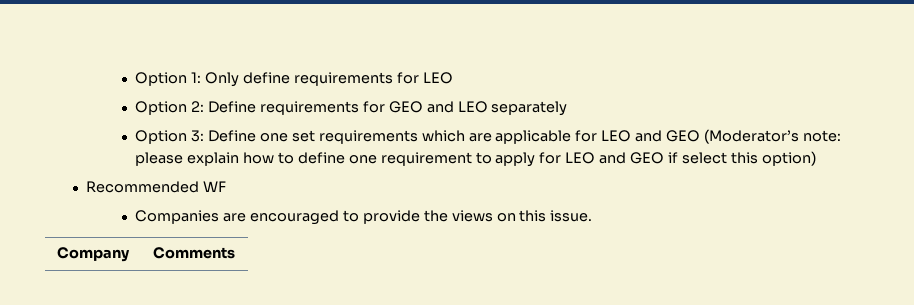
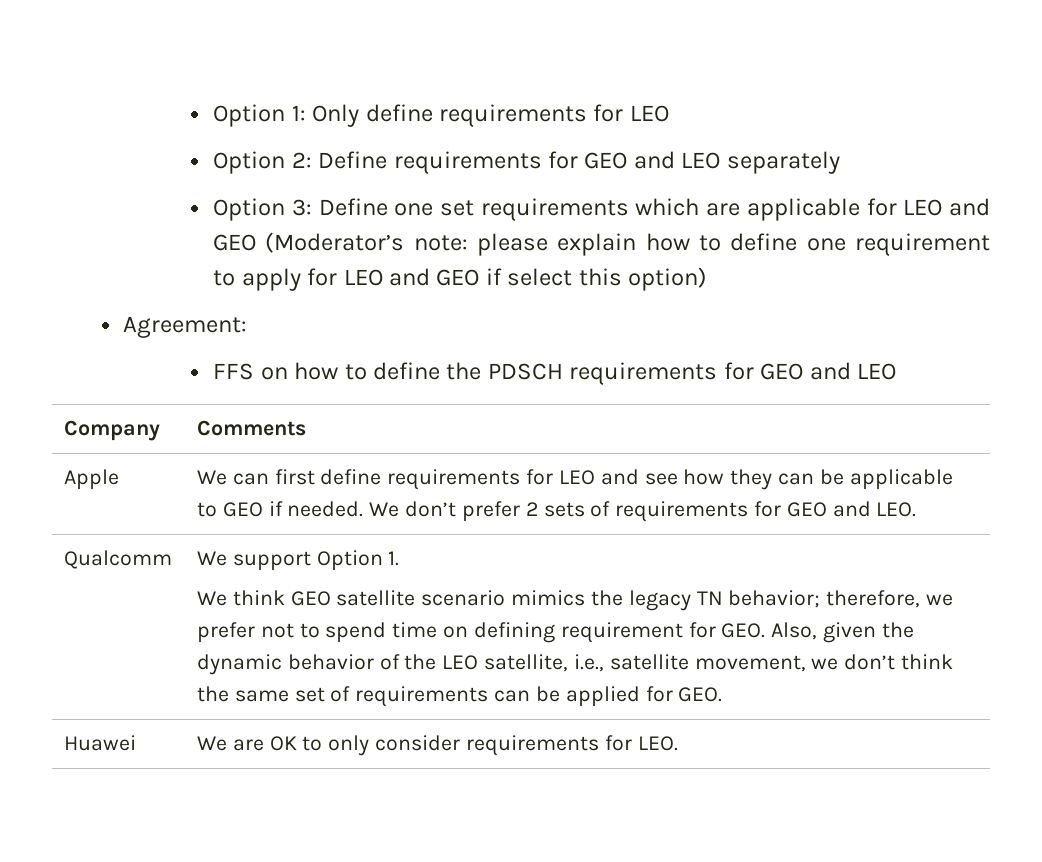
- Recommended WF
- Companies are encouraged to provide the views on this issue.
+ Agreement:
+ FFS on how to define the PDSCH requirements for GEO and LEO
  Company | Comments
+ Apple | We can first define requirements for LEO and see how they can be applicable to GEO if needed. We don’t prefer 2 sets of requirements for GEO and LEO.
+ Qualcomm | We support Option 1.
+ We think GEO satellite scenario mimics the legacy TN behavior; therefore, we prefer not to spend time on defining requirement for GEO. Also, given the dynamic behavior of the LEO satellite, i.e., satellite movement, we don’t think the same set of requirements can be applied for GEO.
+ Huawei | We are OK to only consider requirements for LEO.

